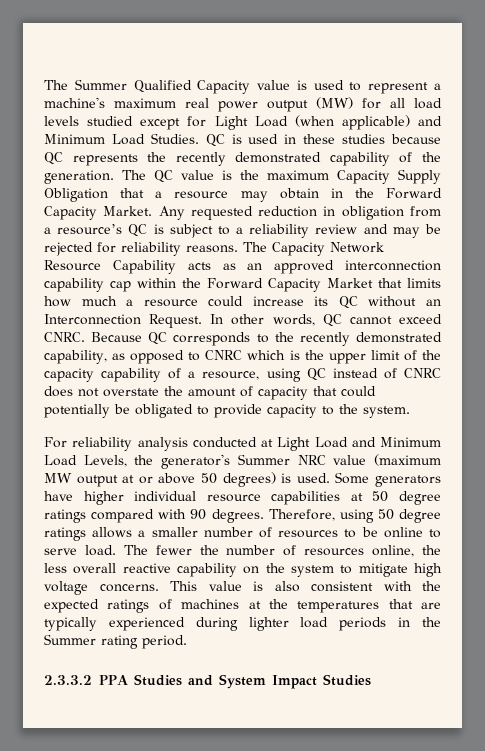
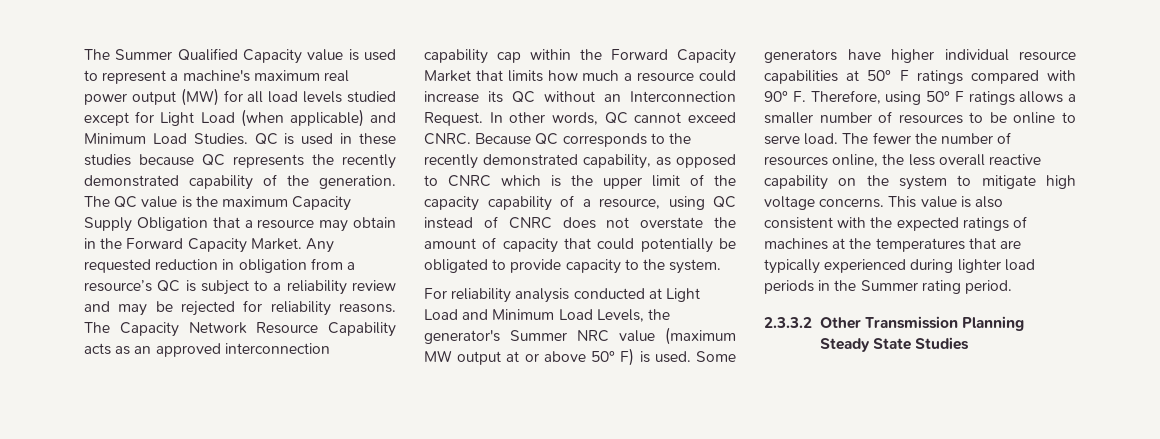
- For reliability analysis conducted at Light Load and Minimum Load Levels, the generator's Summer NRC value (maximum MW output at or above 50 degrees) is used.
+ For reliability analysis conducted at Light Load and Minimum Load Levels, the generator's Summer NRC value (maximum MW output at or above 50° F) is used.
- Some generators have higher individual resource capabilities at 50 degree ratings compared with 90 degrees. Therefore, using 50 degree ratings allows a smaller number of resources to be online to serve load.
+ Some generators have higher individual resource capabilities at 50° F ratings compared with 90° F. Therefore, using 50° F ratings allows a smaller number of resources to be online to serve load.
- 2.3.3.2 PPA Studies and System Impact Studies
+ 2.3.3.2 Other Transmission Planning Steady State Studies

